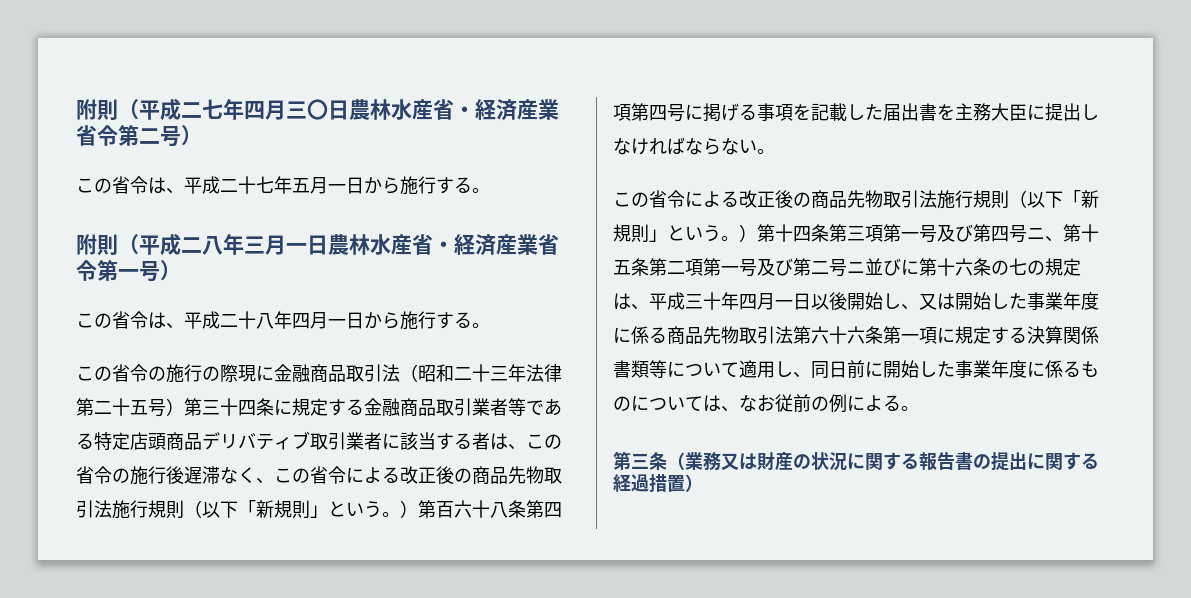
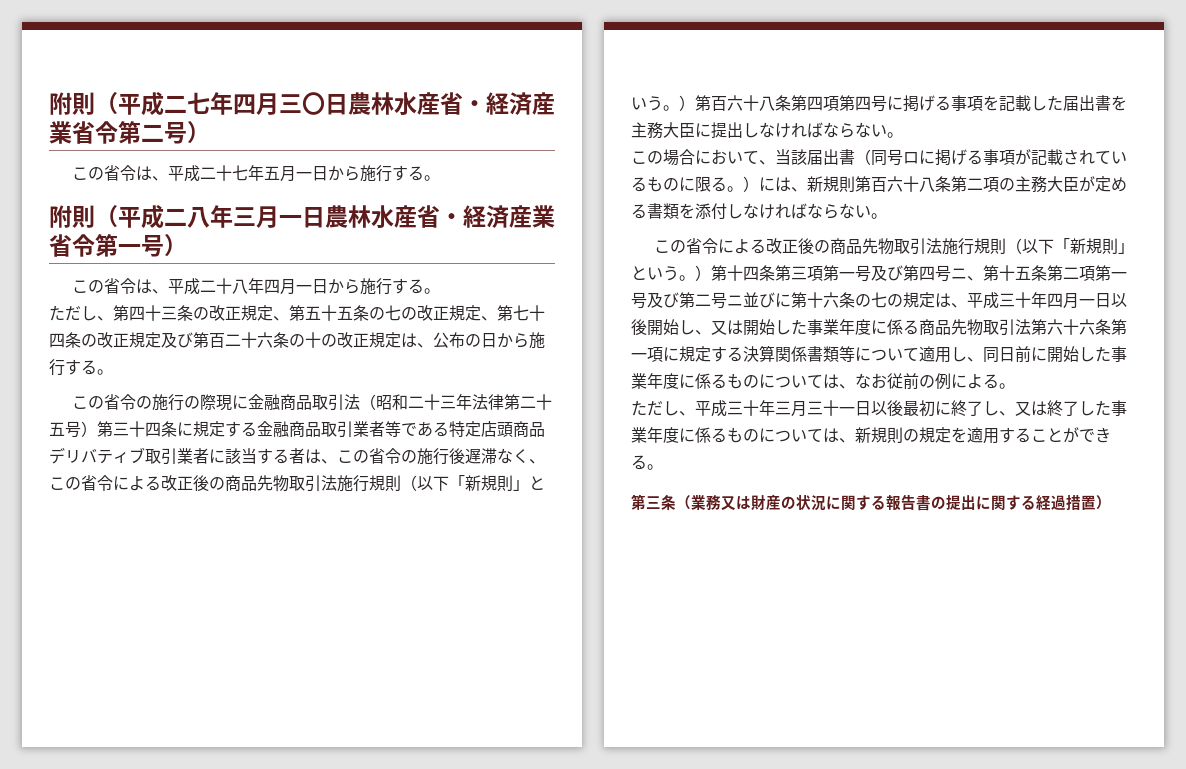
+ ただし、第四十三条の改正規定、第五十五条の七の改正規定、第七十四条の改正規定及び第百二十六条の十の改正規定は、公布の日から施行する。
+ この場合において、当該届出書（同号ロに掲げる事項が記載されているものに限る。）には、新規則第百六十八条第二項の主務大臣が定める書類を添付しなければならない。
+ ただし、平成三十年三月三十一日以後最初に終了し、又は終了した事業年度に係るものについては、新規則の規定を適用することができる。

